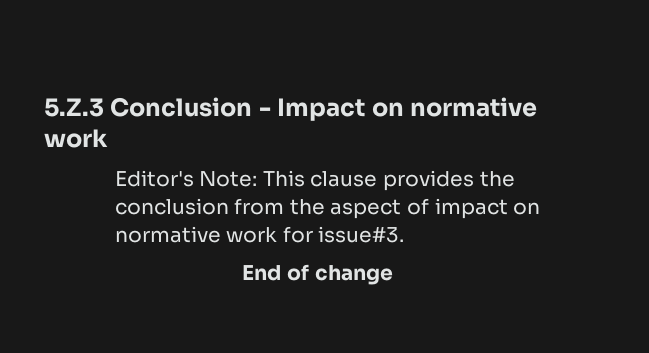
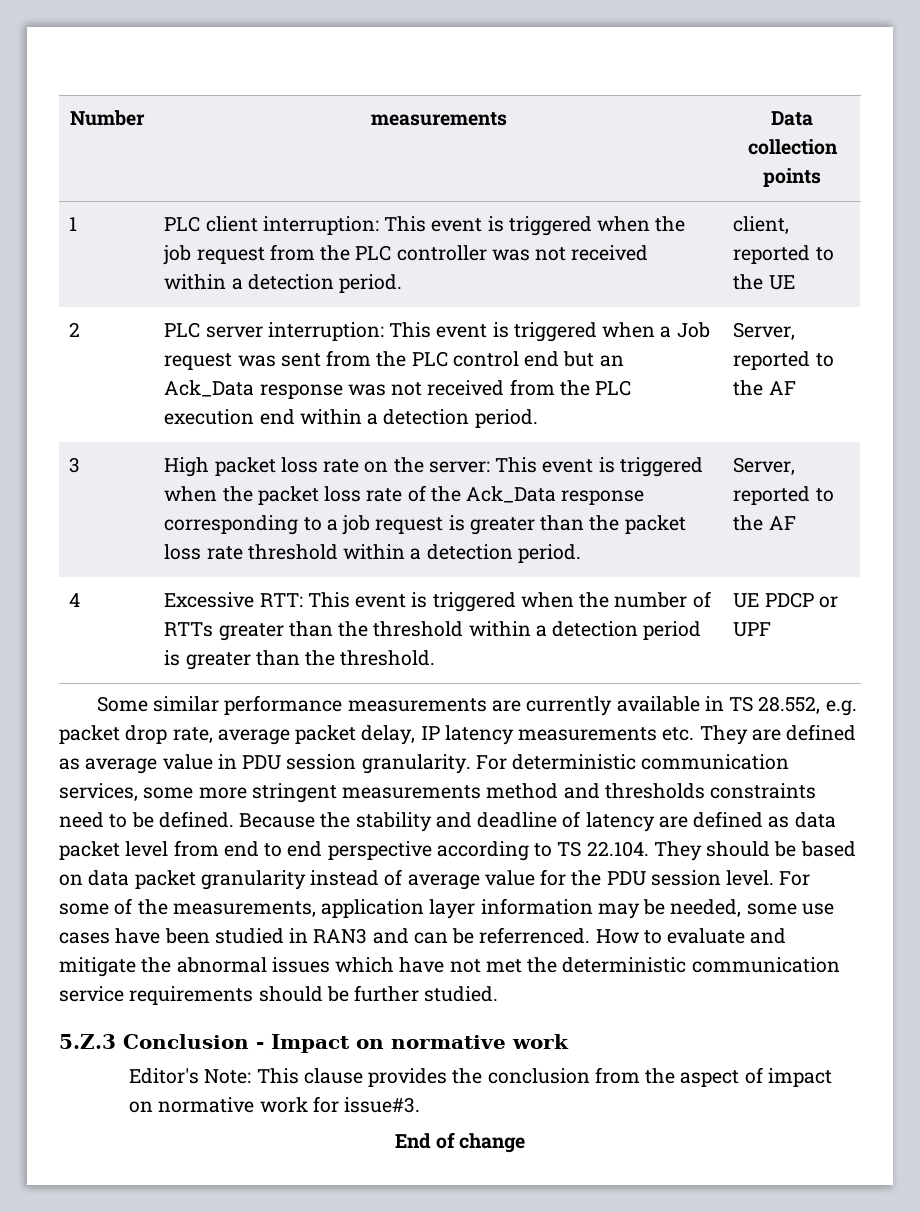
+ Number | measurements | Data collection points
+ 1 | PLC client interruption: This event is triggered when the job request from the PLC controller was not received within a detection period. | client, reported to the UE
+ 2 | PLC server interruption: This event is triggered when a Job request was sent from the PLC control end but an Ack_Data response was not received from the PLC execution end within a detection period. | Server, reported to the AF
+ 3 | High packet loss rate on the server: This event is triggered when the packet loss rate of the Ack_Data response corresponding to a job request is greater than the packet loss rate threshold within a detection period. | Server, reported to the AF
+ 4 | Excessive RTT: This event is triggered when the number of RTTs greater than the threshold within a detection period is greater than the threshold. | UE PDCP or UPF
+ Some similar performance measurements are currently available in TS 28.552, e.g. packet drop rate, average packet delay, IP latency measurements etc. They are defined as average value in PDU session granularity. For deterministic communication services, some more stringent measurements method and thresholds constraints need to be defined. Because the stability and deadline of latency are defined as data packet level from end to end perspective according to TS 22.104. They should be based on data packet granularity instead of average value for the PDU session level. For some of the measurements, application layer information may be needed, some use cases have been studied in RAN3 and can be referrenced. How to evaluate and mitigate the abnormal issues which have not met the deterministic communication service requirements should be further studied.

